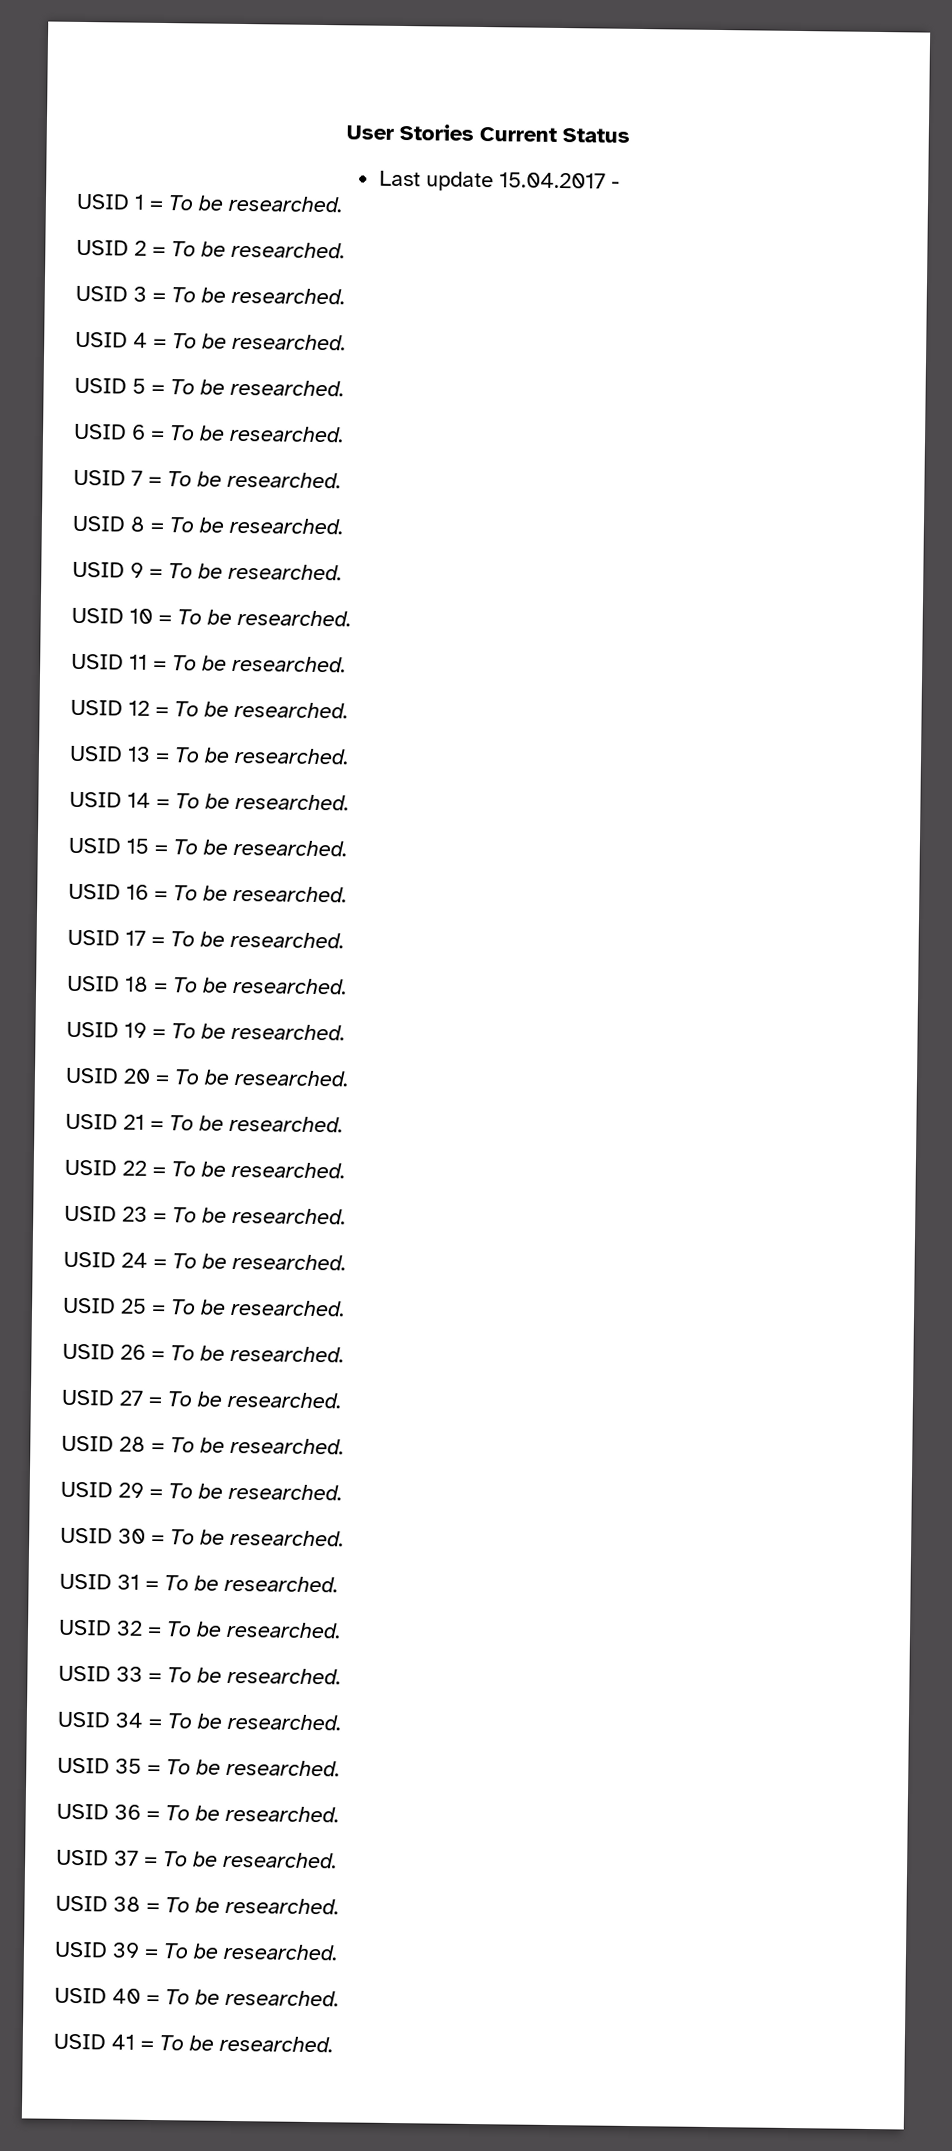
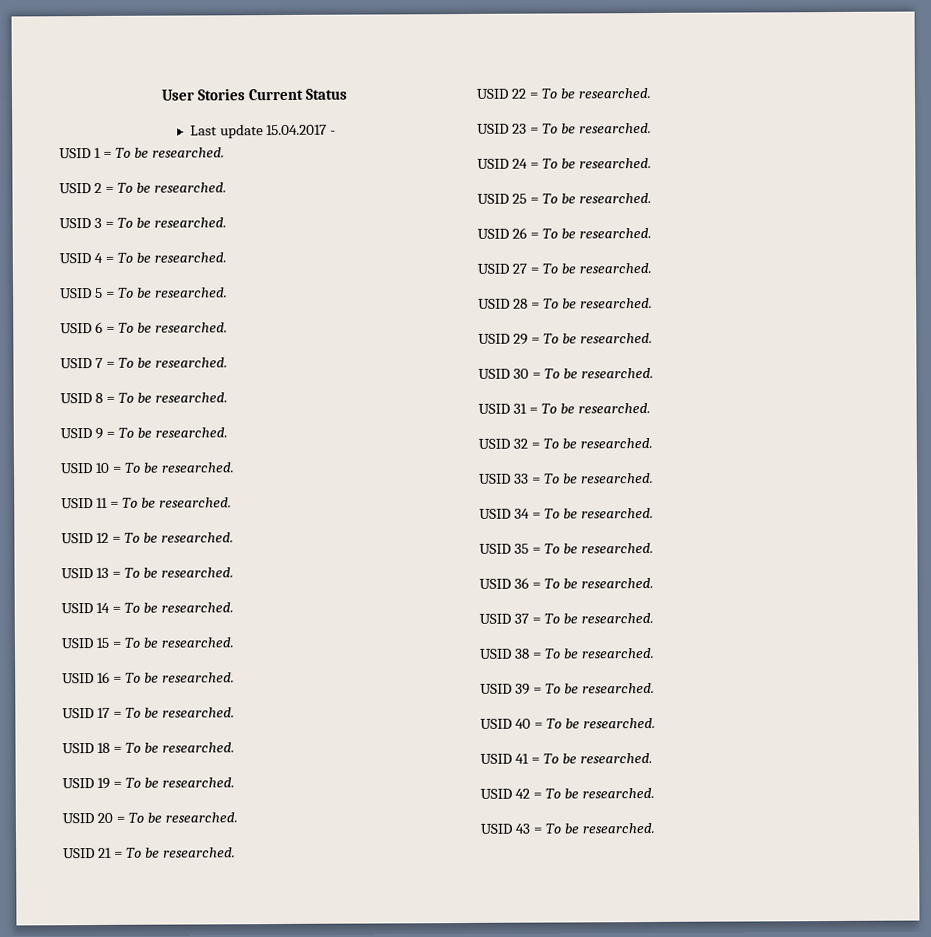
+ USID 42 = To be researched.
+ USID 43 = To be researched.

